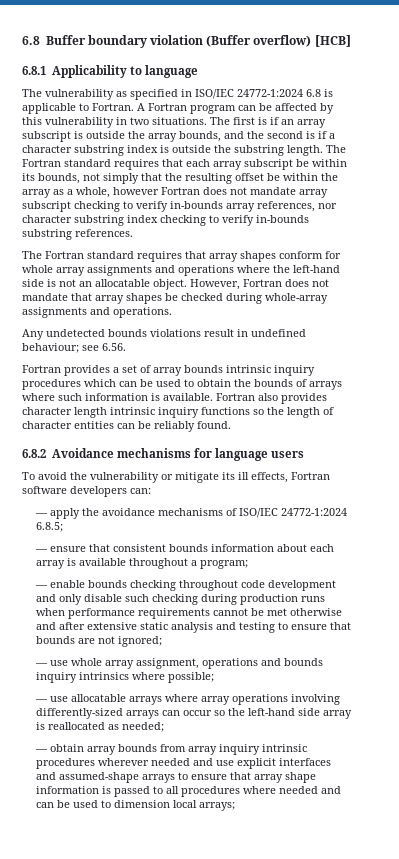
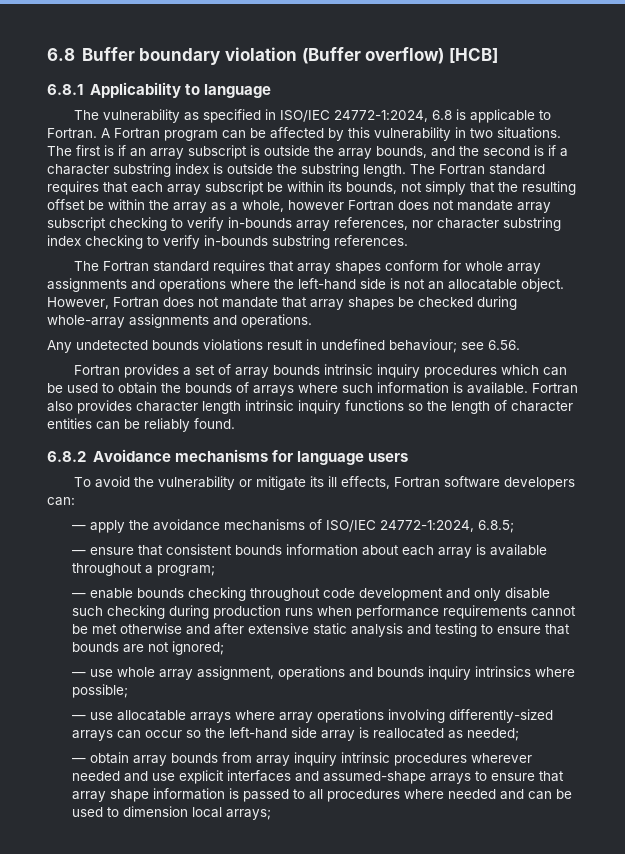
- The vulnerability as specified in ISO/IEC 24772-1:2024 6.8 is applicable to Fortran.
+ The vulnerability as specified in ISO/IEC 24772-1:2024, 6.8 is applicable to Fortran.
- — apply the avoidance mechanisms of ISO/IEC 24772-1:2024 6.8.5;
+ — apply the avoidance mechanisms of ISO/IEC 24772-1:2024, 6.8.5;

